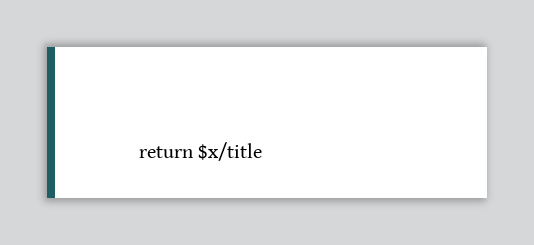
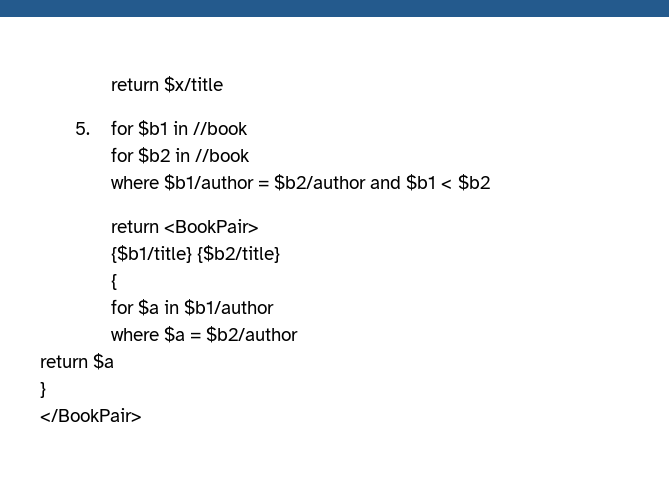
+ 5. for $b1 in //book
+ for $b2 in //book
+ where $b1/author = $b2/author and $b1 < $b2
+ return <BookPair>
+ {$b1/title} {$b2/title}
+ {
+ for $a in $b1/author
+ where $a = $b2/author
+ return $a
+ }
+ </BookPair>

